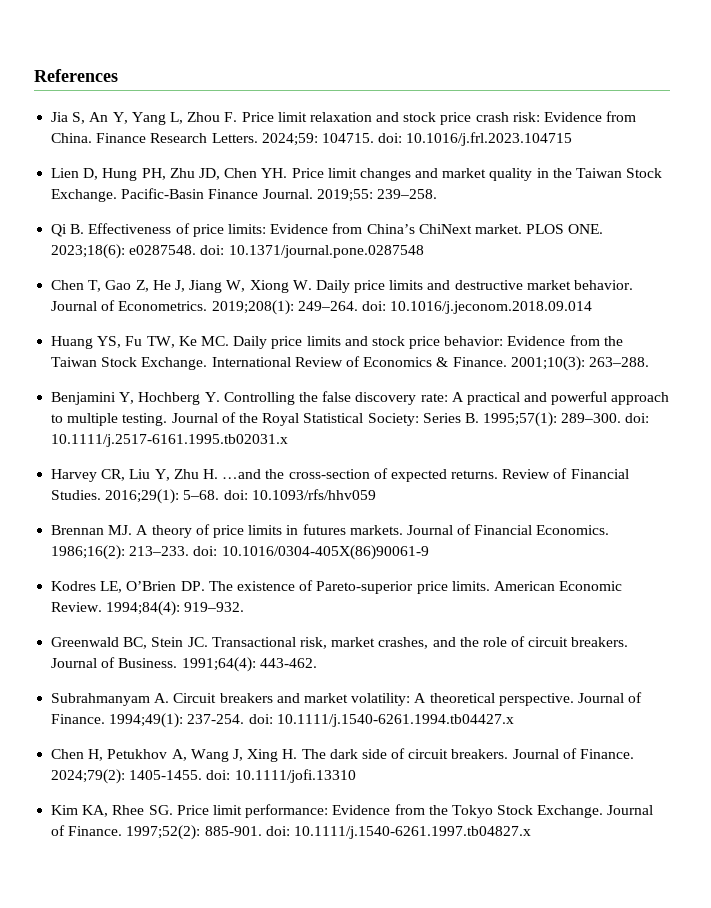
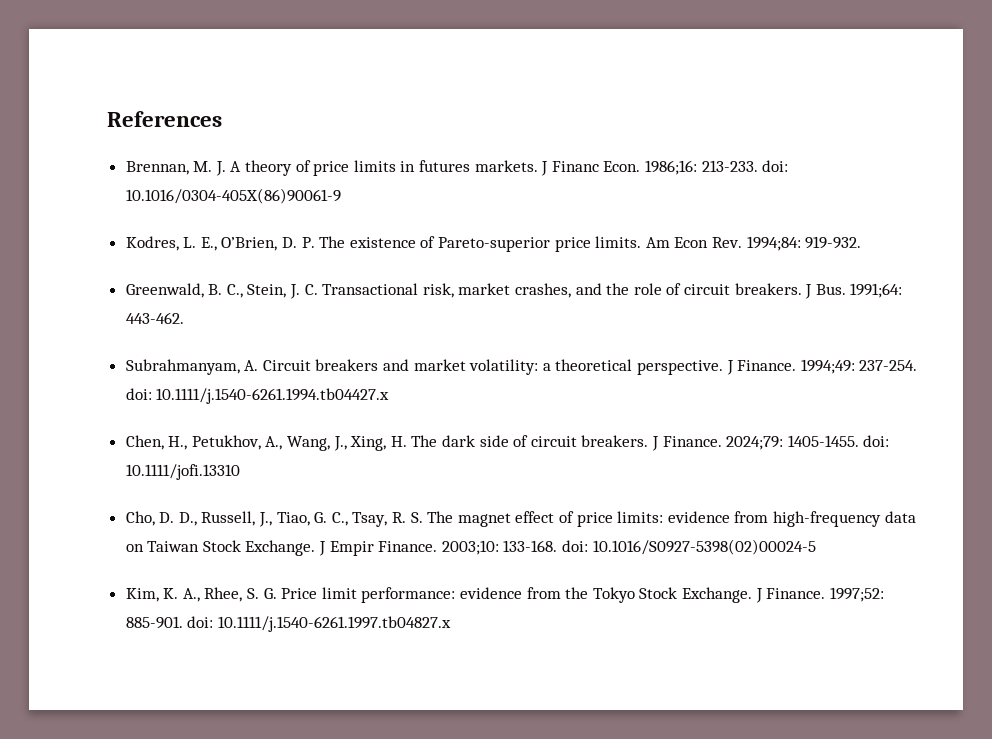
- Jia S, An Y, Yang L, Zhou F. Price limit relaxation and stock price crash risk: Evidence from China. Finance Research Letters. 2024;59: 104715. doi: 10.1016/j.frl.2023.104715
- Lien D, Hung PH, Zhu JD, Chen YH. Price limit changes and market quality in the Taiwan Stock Exchange. Pacific-Basin Finance Journal. 2019;55: 239–258.
- Qi B. Effectiveness of price limits: Evidence from China’s ChiNext market. PLOS ONE. 2023;18(6): e0287548. doi: 10.1371/journal.pone.0287548
- Chen T, Gao Z, He J, Jiang W, Xiong W. Daily price limits and destructive market behavior. Journal of Econometrics. 2019;208(1): 249–264. doi: 10.1016/j.jeconom.2018.09.014
- Huang YS, Fu TW, Ke MC. Daily price limits and stock price behavior: Evidence from the Taiwan Stock Exchange. International Review of Economics & Finance. 2001;10(3): 263–288.
- Benjamini Y, Hochberg Y. Controlling the false discovery rate: A practical and powerful approach to multiple testing. Journal of the Royal Statistical Society: Series B. 1995;57(1): 289–300. doi: 10.1111/j.2517-6161.1995.tb02031.x
- Harvey CR, Liu Y, Zhu H. …and the cross-section of expected returns. Review of Financial Studies. 2016;29(1): 5–68. doi: 10.1093/rfs/hhv059
- Brennan MJ. A theory of price limits in futures markets.
+ Brennan, M. J. A theory of price limits in futures markets.
- Journal of Financial Economics. 1986;16(2): 213–233. doi: 10.1016/0304-405X(86)90061-9
- Kodres LE, O’Brien DP. The existence of Pareto-superior price limits.
+ J Financ Econ. 1986;16: 213-233. doi: 10.1016/0304-405X(86)90061-9
+ Kodres, L. E., O’Brien, D. P. The existence of Pareto-superior price limits.
- American Economic Review. 1994;84(4): 919–932.
- Greenwald BC, Stein JC. Transactional risk, market crashes, and the role of circuit breakers.
+ Am Econ Rev. 1994;84: 919-932.
+ Greenwald, B. C., Stein, J. C. Transactional risk, market crashes, and the role of circuit breakers.
- Journal of Business. 1991;64(4): 443-462.
+ J Bus. 1991;64: 443-462.
- Subrahmanyam A. Circuit breakers and market volatility: A theoretical perspective.
+ Subrahmanyam, A. Circuit breakers and market volatility: a theoretical perspective.
- Journal of Finance. 1994;49(1): 237-254. doi: 10.1111/j.1540-6261.1994.tb04427.x
+ J Finance. 1994;49: 237-254. doi: 10.1111/j.1540-6261.1994.tb04427.x
- Chen H, Petukhov A, Wang J, Xing H. The dark side of circuit breakers.
+ Chen, H., Petukhov, A., Wang, J., Xing, H. The dark side of circuit breakers.
- Journal of Finance. 2024;79(2): 1405-1455. doi: 10.1111/jofi.13310
+ J Finance. 2024;79: 1405-1455. doi: 10.1111/jofi.13310
- Kim KA, Rhee SG. Price limit performance: Evidence from the Tokyo Stock Exchange.
+ Cho, D. D., Russell, J., Tiao, G. C., Tsay, R. S. The magnet effect of price limits: evidence from high-frequency data on Taiwan Stock Exchange. J Empir Finance. 2003;10: 133-168. doi: 10.1016/S0927-5398(02)00024-5
+ Kim, K. A., Rhee, S. G. Price limit performance: evidence from the Tokyo Stock Exchange.
- Journal of Finance. 1997;52(2): 885-901. doi: 10.1111/j.1540-6261.1997.tb04827.x
+ J Finance. 1997;52: 885-901. doi: 10.1111/j.1540-6261.1997.tb04827.x

